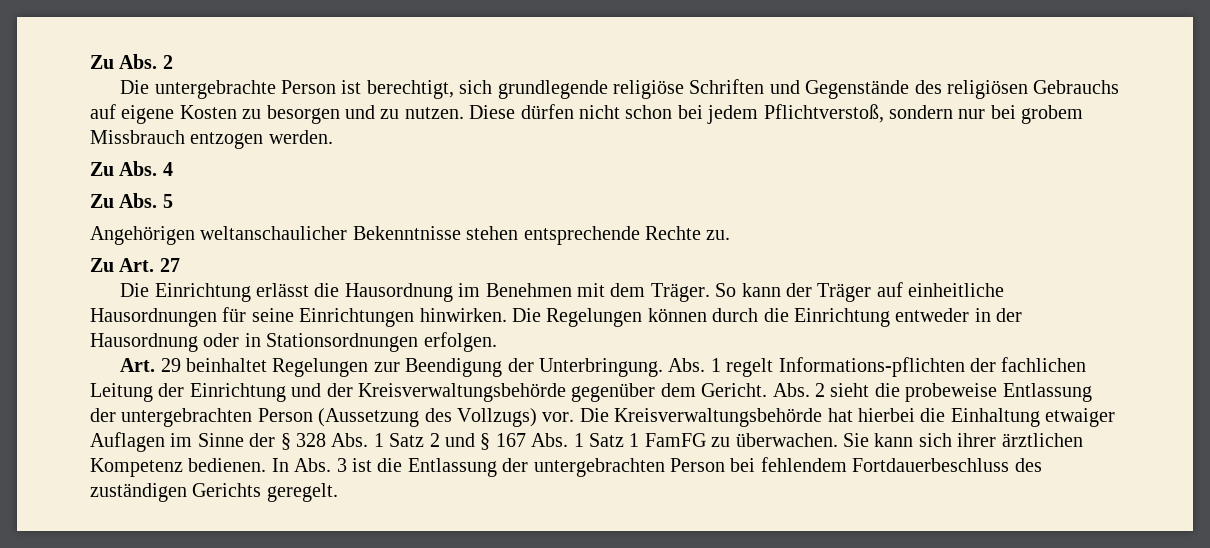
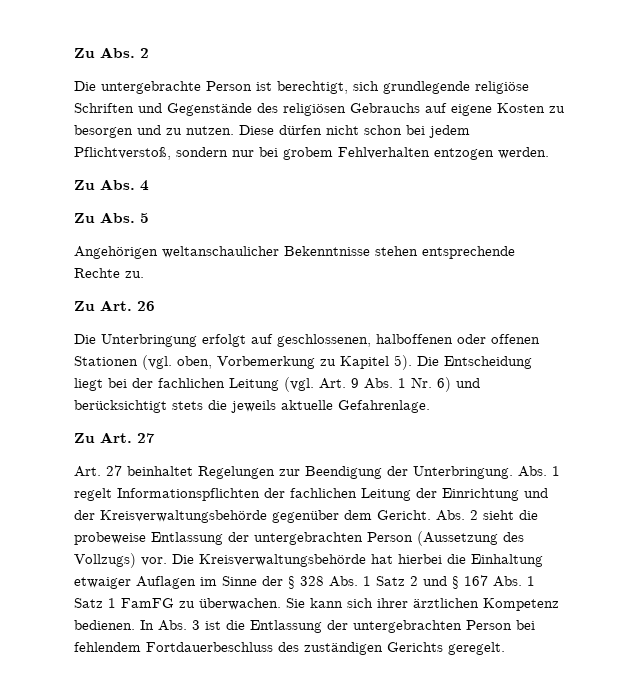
- Diese dürfen nicht schon bei jedem Pflichtverstoß, sondern nur bei grobem Missbrauch entzogen werden.
+ Diese dürfen nicht schon bei jedem Pflichtverstoß, sondern nur bei grobem Fehlverhalten entzogen werden.
+ Zu Art. 26
+ Die Unterbringung erfolgt auf geschlossenen, halboffenen oder offenen Stationen (vgl. oben, Vorbemerkung zu Kapitel 5). Die Entscheidung liegt bei der fachlichen Leitung (vgl. Art. 9 Abs. 1 Nr. 6) und berücksichtigt stets die jeweils aktuelle Gefahrenlage.
  Zu Art. 27
- Die Einrichtung erlässt die Hausordnung im Benehmen mit dem Träger. So kann der Träger auf einheitliche Hausordnungen für seine Einrichtungen hinwirken. Die Regelungen können durch die Einrichtung entweder in der Hausordnung oder in Stationsordnungen erfolgen.
- Art. 29 beinhaltet Regelungen zur Beendigung der Unterbringung.
+ Art. 27 beinhaltet Regelungen zur Beendigung der Unterbringung.
- Abs. 1 regelt Informations-pflichten der fachlichen Leitung der Einrichtung und der Kreisverwaltungsbehörde gegenüber dem Gericht.
+ Abs. 1 regelt Informationspflichten der fachlichen Leitung der Einrichtung und der Kreisverwaltungsbehörde gegenüber dem Gericht.

